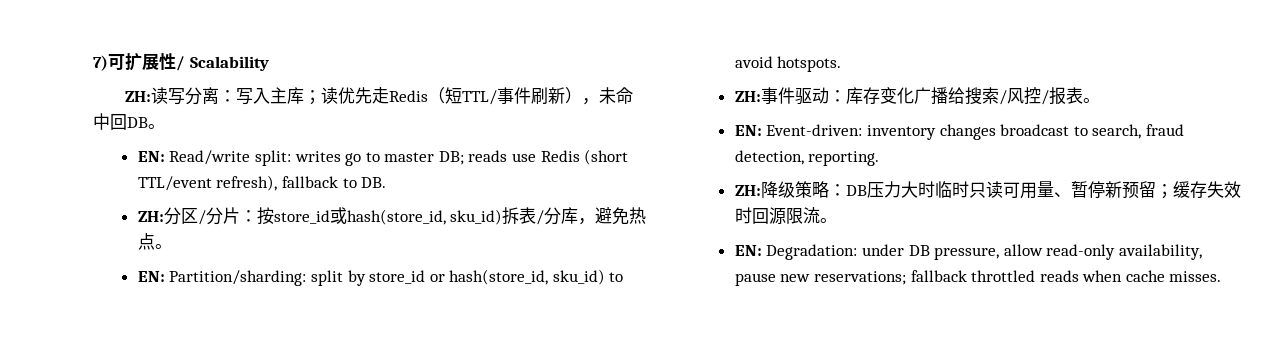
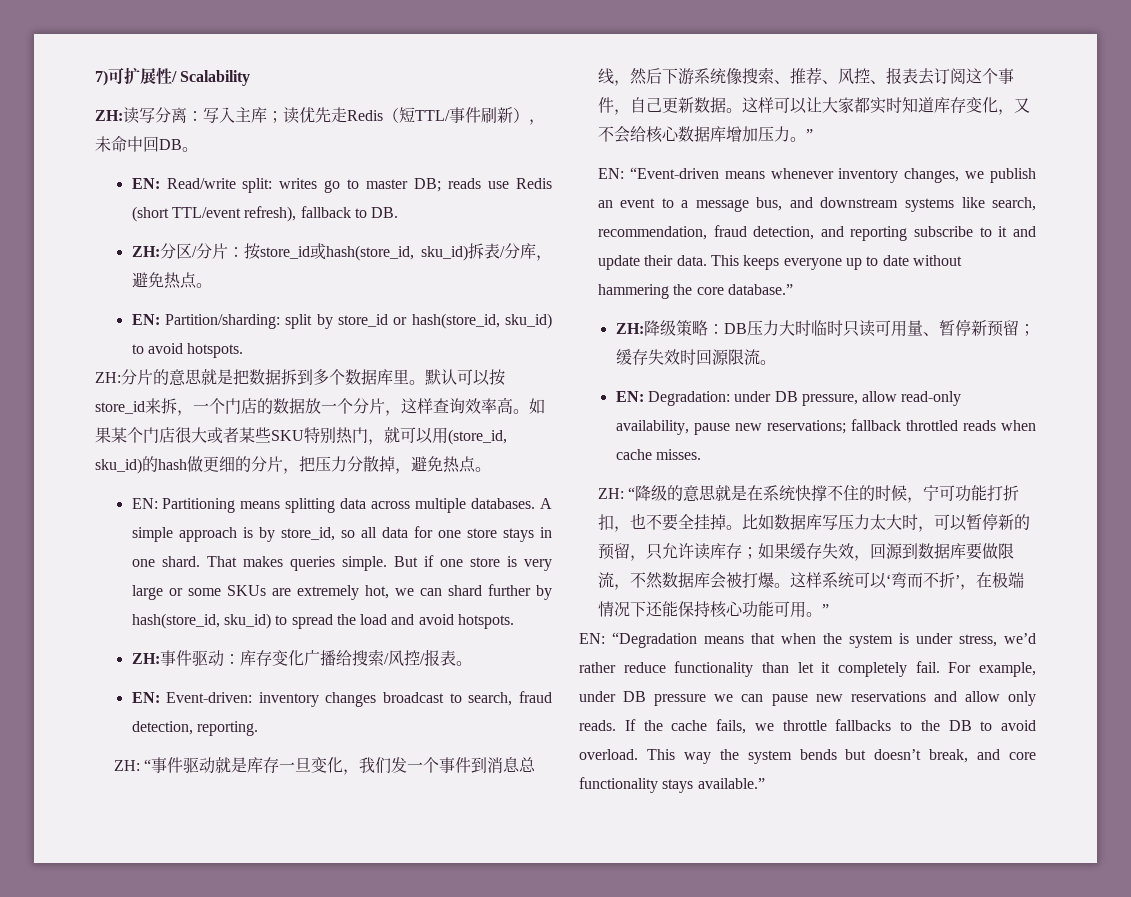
+ ZH:分片的意思就是把数据拆到多个数据库里。默认可以按store_id来拆，一个门店的数据放一个分片，这样查询效率高。如果某个门店很大或者某些SKU特别热门，就可以用(store_id, sku_id)的hash做更细的分片，把压力分散掉，避免热点。
+ EN: Partitioning means splitting data across multiple databases. A simple approach is by store_id, so all data for one store stays in one shard. That makes queries simple. But if one store is very large or some SKUs are extremely hot, we can shard further by hash(store_id, sku_id) to spread the load and avoid hotspots.
+ ZH: “事件驱动就是库存一旦变化，我们发一个事件到消息总线，然后下游系统像搜索、推荐、风控、报表去订阅这个事件，自己更新数据。这样可以让大家都实时知道库存变化，又不会给核心数据库增加压力。”
+ EN: “Event-driven means whenever inventory changes, we publish an event to a message bus, and downstream systems like search, recommendation, fraud detection, and reporting subscribe to it and update their data. This keeps everyone up to date without hammering the core database.”
+ ZH: “降级的意思就是在系统快撑不住的时候，宁可功能打折扣，也不要全挂掉。比如数据库写压力太大时，可以暂停新的预留，只允许读库存；如果缓存失效，回源到数据库要做限流，不然数据库会被打爆。这样系统可以‘弯而不折’，在极端情况下还能保持核心功能可用。”
+ EN: “Degradation means that when the system is under stress, we’d rather reduce functionality than let it completely fail. For example, under DB pressure we can pause new reservations and allow only reads. If the cache fails, we throttle fallbacks to the DB to avoid overload. This way the system bends but doesn’t break, and core functionality stays available.”

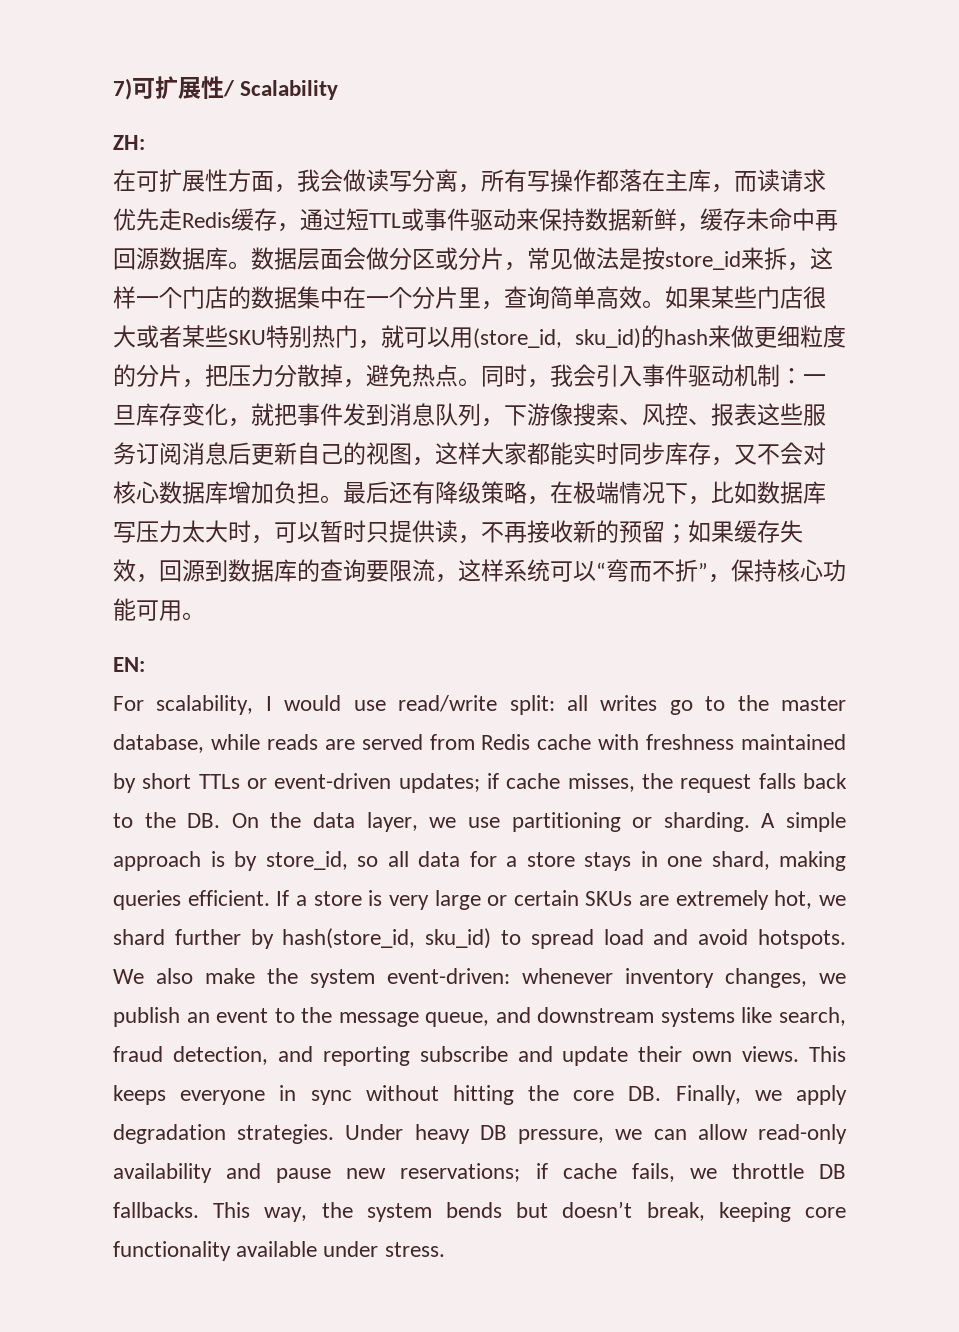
- ZH:读写分离：写入主库；读优先走Redis（短TTL/事件刷新），未命中回DB。
- EN: Read/write split: writes go to master DB; reads use Redis (short TTL/event refresh), fallback to DB.
- ZH:分区/分片：按store_id或hash(store_id, sku_id)拆表/分库，避免热点。
- EN: Partition/sharding: split by store_id or hash(store_id, sku_id) to avoid hotspots.
- ZH:分片的意思就是把数据拆到多个数据库里。默认可以按store_id来拆，一个门店的数据放一个分片，这样查询效率高。
+ ZH:
+ 在可扩展性方面，我会做读写分离，所有写操作都落在主库，而读请求优先走Redis缓存，通过短TTL或事件驱动来保持数据新鲜，缓存未命中再回源数据库。数据层面会做分区或分片，常见做法是按store_id来拆，这样一个门店的数据集中在一个分片里，查询简单高效。
- 如果某个门店很大或者某些SKU特别热门，就可以用(store_id, sku_id)的hash做更细的分片，把压力分散掉，避免热点。
- EN: Partitioning means splitting data across multiple databases. A simple approach is by store_id, so all data for one store stays in one shard. That makes queries simple. But if one store is very large or some SKUs are extremely hot, we can shard further by hash(store_id, sku_id) to spread the load and avoid hotspots.
- ZH:事件驱动：库存变化广播给搜索/风控/报表。
- EN: Event-driven: inventory changes broadcast to search, fraud detection, reporting.
- ZH: “事件驱动就是库存一旦变化，我们发一个事件到消息总线，然后下游系统像搜索、推荐、风控、报表去订阅这个事件，自己更新数据。这样可以让大家都实时知道库存变化，又不会给核心数据库增加压力。”
- EN: “Event-driven means whenever inventory changes, we publish an event to a message bus, and downstream systems like search, recommendation, fraud detection, and reporting subscribe to it and update their data. This keeps everyone up to date without hammering the core database.”
- ZH:降级策略：DB压力大时临时只读可用量、暂停新预留；缓存失效时回源限流。
- EN: Degradation: under DB pressure, allow read-only availability, pause new reservations; fallback throttled reads when cache misses.
- ZH: “降级的意思就是在系统快撑不住的时候，宁可功能打折扣，也不要全挂掉。比如数据库写压力太大时，可以暂停新的预留，只允许读库存；
+ 如果某些门店很大或者某些SKU特别热门，就可以用(store_id, sku_id)的hash来做更细粒度的分片，把压力分散掉，避免热点。同时，我会引入事件驱动机制：一旦库存变化，就把事件发到消息队列，下游像搜索、风控、报表这些服务订阅消息后更新自己的视图，这样大家都能实时同步库存，又不会对核心数据库增加负担。最后还有降级策略，在极端情况下，比如数据库写压力太大时，可以暂时只提供读，不再接收新的预留；
- 如果缓存失效，回源到数据库要做限流，不然数据库会被打爆。这样系统可以‘弯而不折’，在极端情况下还能保持核心功能可用。”
- EN: “Degradation means that when the system is under stress, we’d rather reduce functionality than let it completely fail. For example, under DB pressure we can pause new reservations and allow only reads. If the cache fails, we throttle fallbacks to the DB to avoid overload. This way the system bends but doesn’t break, and core functionality stays available.”
+ 如果缓存失效，回源到数据库的查询要限流，这样系统可以“弯而不折”，保持核心功能可用。
+ EN:
+ For scalability, I would use read/write split: all writes go to the master database, while reads are served from Redis cache with freshness maintained by short TTLs or event-driven updates; if cache misses, the request falls back to the DB. On the data layer, we use partitioning or sharding. A simple approach is by store_id, so all data for a store stays in one shard, making queries efficient. If a store is very large or certain SKUs are extremely hot, we shard further by hash(store_id, sku_id) to spread load and avoid hotspots. We also make the system event-driven: whenever inventory changes, we publish an event to the message queue, and downstream systems like search, fraud detection, and reporting subscribe and update their own views. This keeps everyone in sync without hitting the core DB. Finally, we apply degradation strategies. Under heavy DB pressure, we can allow read-only availability and pause new reservations; if cache fails, we throttle DB fallbacks. This way, the system bends but doesn’t break, keeping core functionality available under stress.

